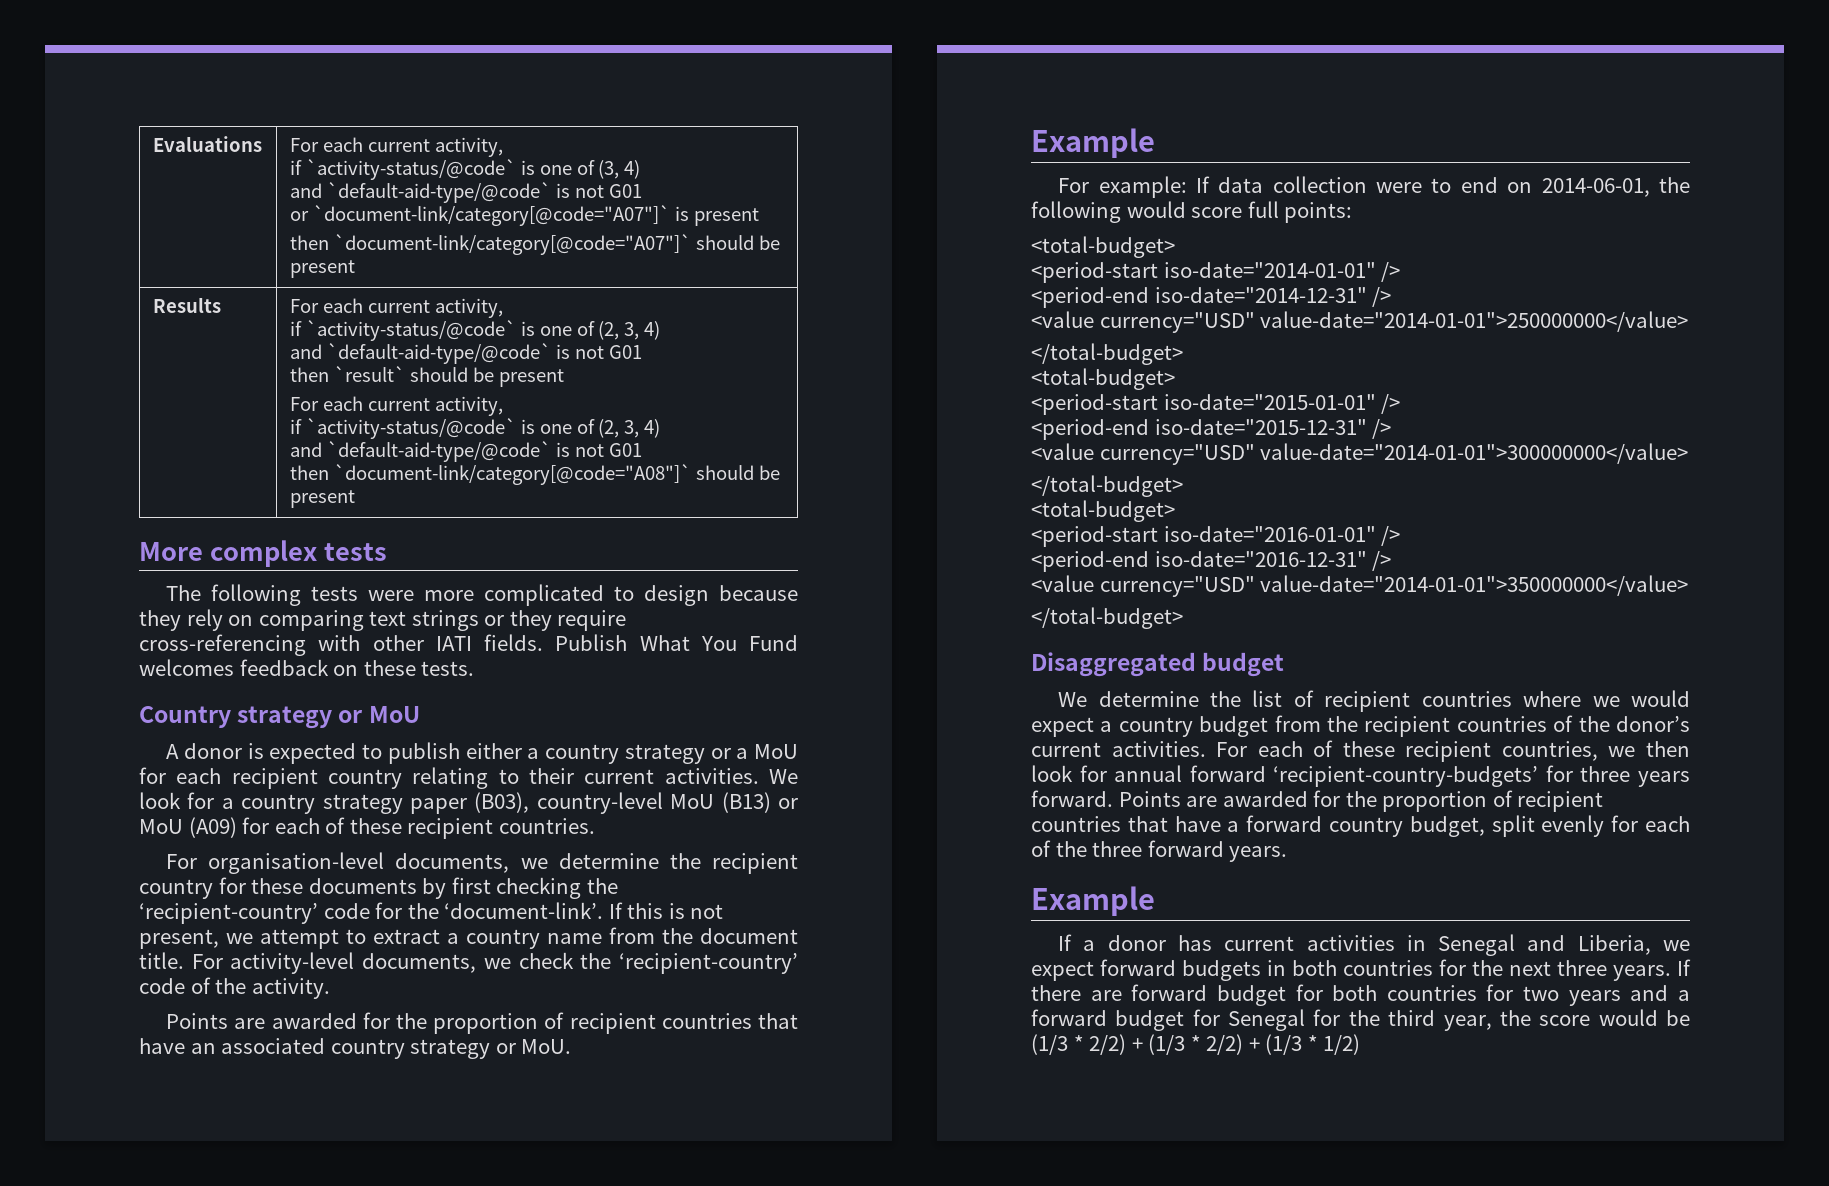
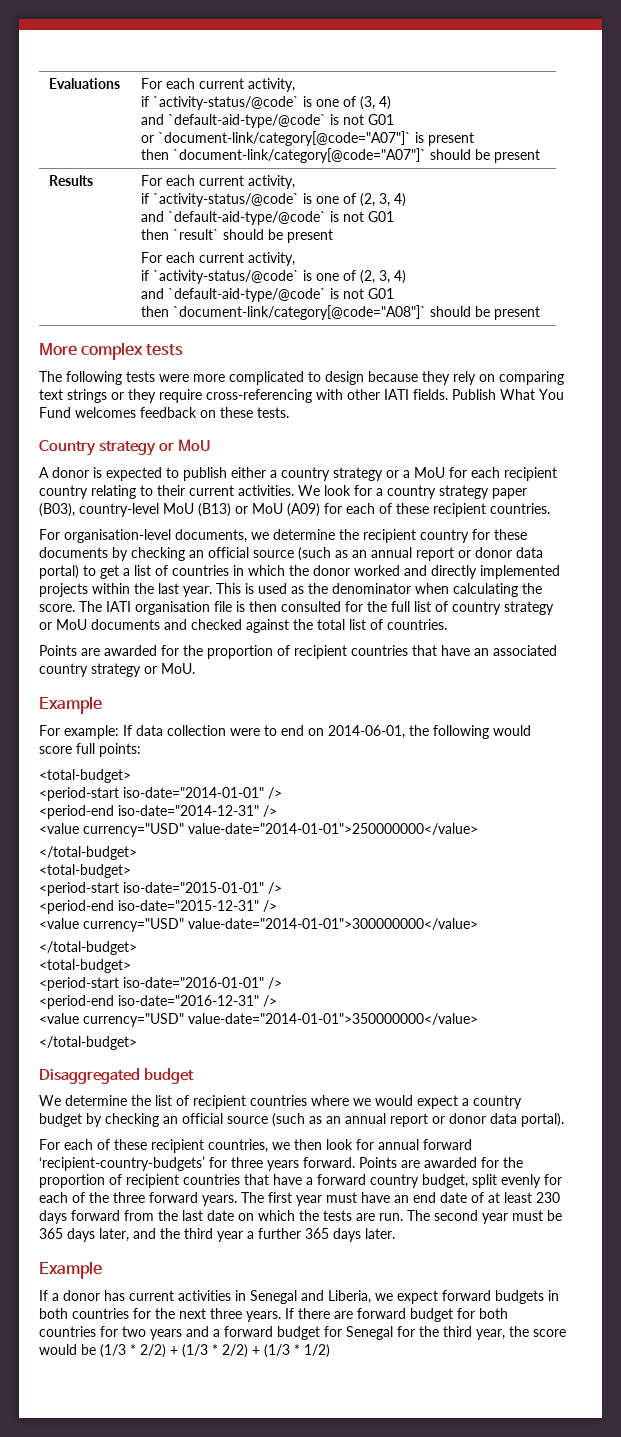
- For organisation-level documents, we determine the recipient country for these documents by first checking the ‘recipient-country’ code for the ‘document-link’. If this is not present, we attempt to extract a country name from the document title. For activity-level documents, we check the ‘recipient-country’ code of the activity.
+ For organisation-level documents, we determine the recipient country for these documents by checking an official source (such as an annual report or donor data portal) to get a list of countries in which the donor worked and directly implemented projects within the last year. This is used as the denominator when calculating the score. The IATI organisation file is then consulted for the full list of country strategy or MoU documents and checked against the total list of countries.
- We determine the list of recipient countries where we would expect a country budget from the recipient countries of the donor’s current activities. For each of these recipient countries, we then look for annual forward ‘recipient-country-budgets’ for three years forward.
+ We determine the list of recipient countries where we would expect a country budget by checking an official source (such as an annual report or donor data portal).
+ For each of these recipient countries, we then look for annual forward ‘recipient-country-budgets’ for three years forward.
+ The first year must have an end date of at least 230 days forward from the last date on which the tests are run. The second year must be 365 days later, and the third year a further 365 days later.

